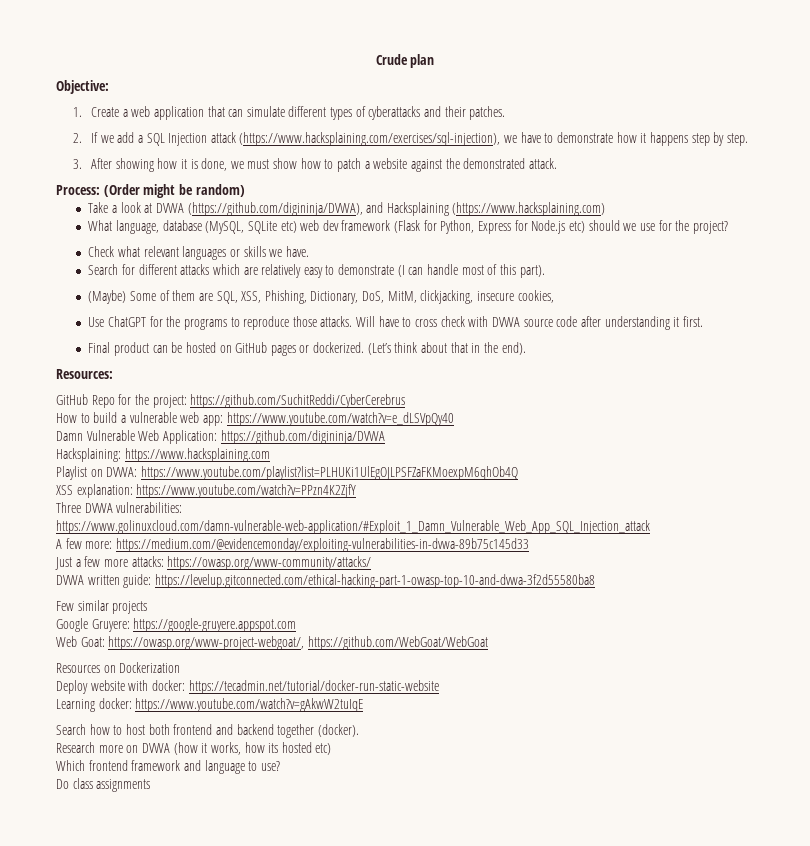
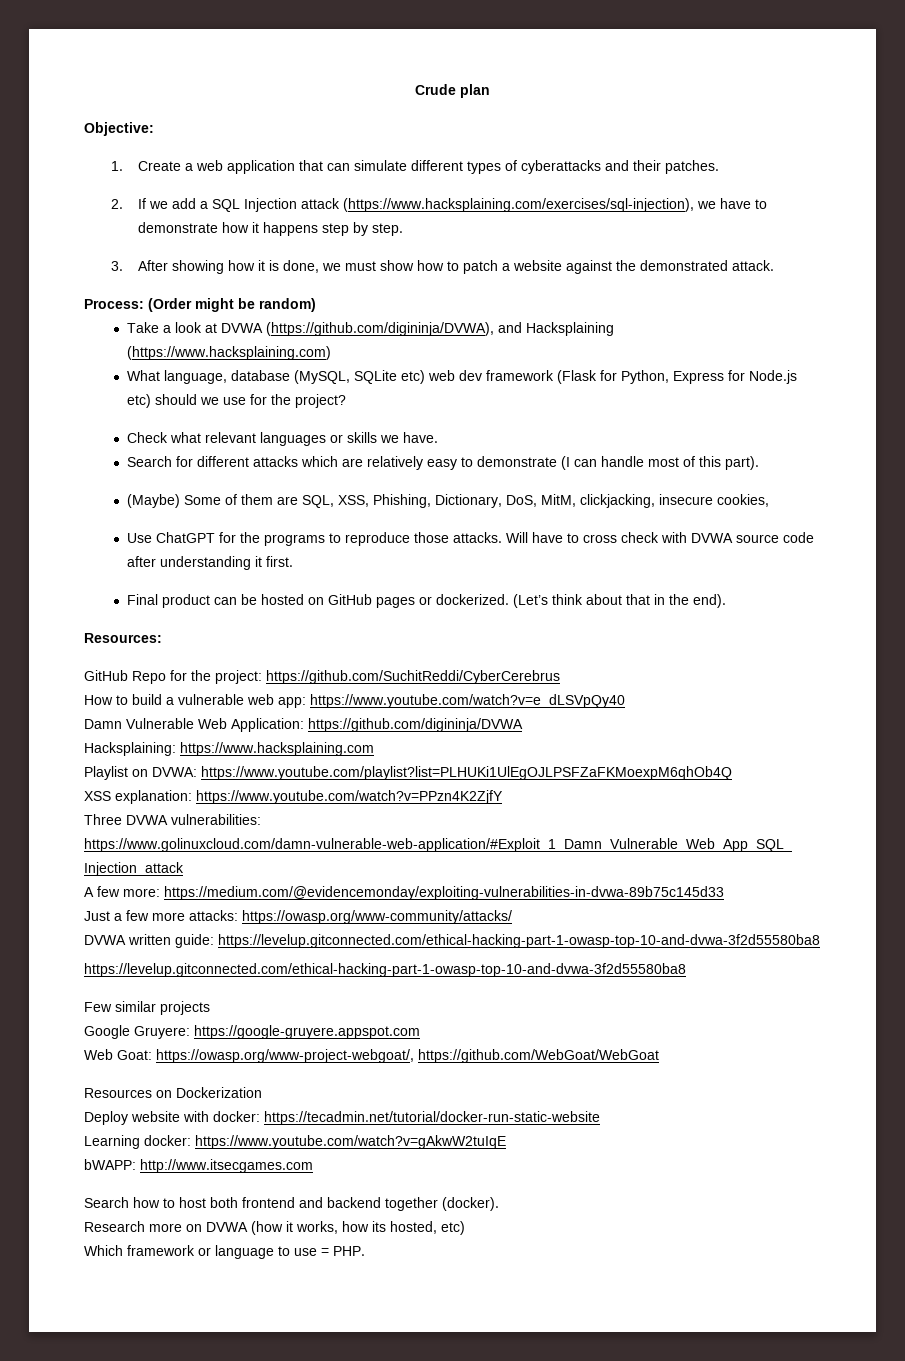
  DVWA written guide: https://levelup.gitconnected.com/ethical-hacking-part-1-owasp-top-10-and-dvwa-3f2d55580ba8
+ https://levelup.gitconnected.com/ethical-hacking-part-1-owasp-top-10-and-dvwa-3f2d55580ba8
+ bWAPP: http://www.itsecgames.com
- Research more on DVWA (how it works, how its hosted etc)
+ Research more on DVWA (how it works, how its hosted, etc)
- Which frontend framework and language to use?
- Do class assignments
+ Which framework or language to use = PHP.

